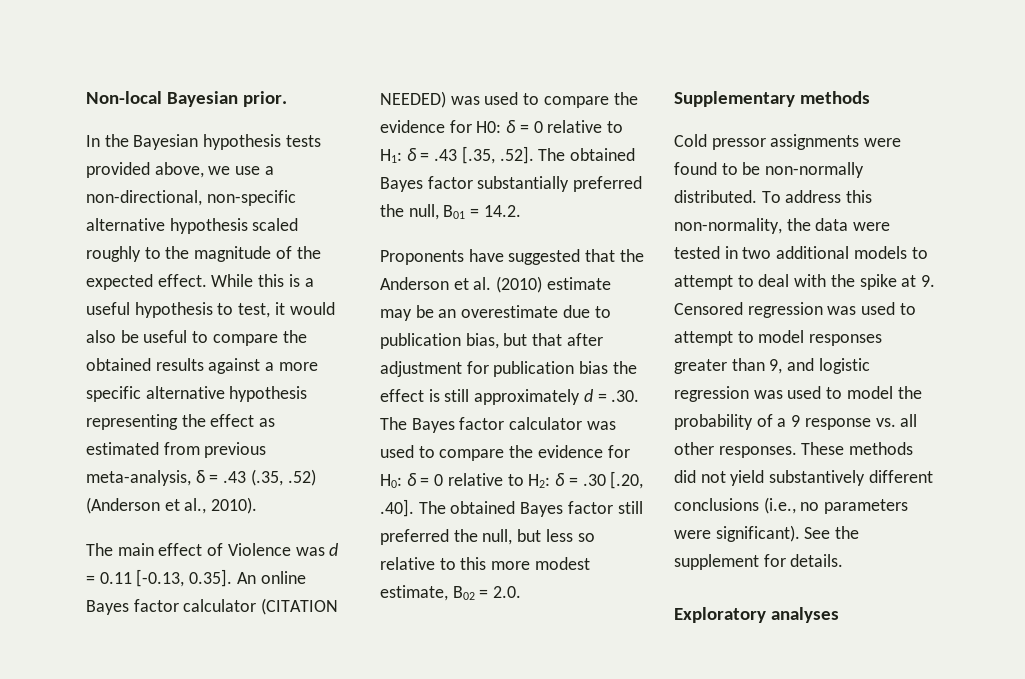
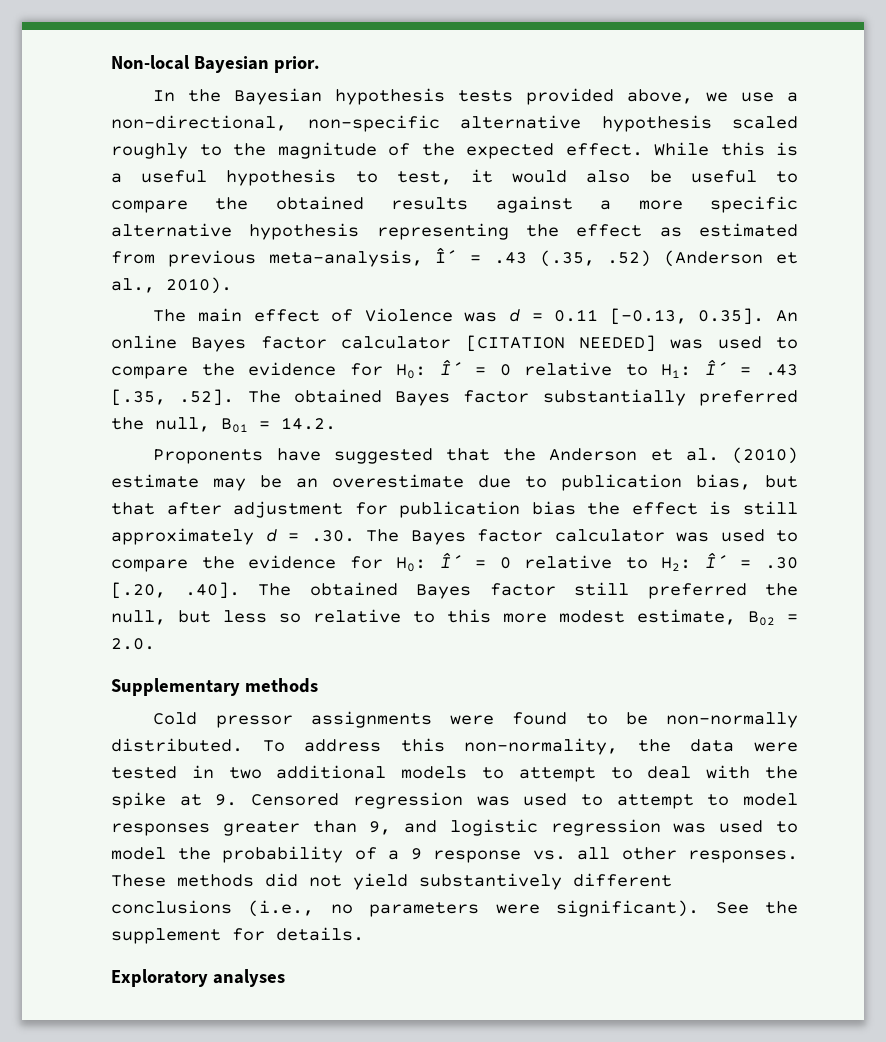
- While this is a useful hypothesis to test, it would also be useful to compare the obtained results against a more specific alternative hypothesis representing the effect as estimated from previous meta-analysis, δ = .43 (.35, .52) (Anderson et al., 2010).
+ While this is a useful hypothesis to test, it would also be useful to compare the obtained results against a more specific alternative hypothesis representing the effect as estimated from previous meta-analysis, Î´ = .43 (.35, .52) (Anderson et al., 2010).
- The main effect of Violence was d = 0.11 [-0.13, 0.35]. An online Bayes factor calculator (CITATION NEEDED) was used to compare the evidence for H0: δ = 0 relative to H1: δ = .43 [.35, .52]. The obtained Bayes factor substantially preferred the null, B01 = 14.2.
+ The main effect of Violence was d = 0.11 [-0.13, 0.35]. An online Bayes factor calculator [CITATION NEEDED] was used to compare the evidence for H0: Î´ = 0 relative to H1: Î´ = .43 [.35, .52]. The obtained Bayes factor substantially preferred the null, B01 = 14.2.
- δ = 0 relative to H2:
+ Î´ = 0 relative to H2:
- δ = .30 [.20, .40]. The obtained Bayes factor still preferred the null, but less so relative to this more modest estimate, B02 = 2.0.
+ Î´ = .30 [.20, .40]. The obtained Bayes factor still preferred the null, but less so relative to this more modest estimate, B02 = 2.0.

